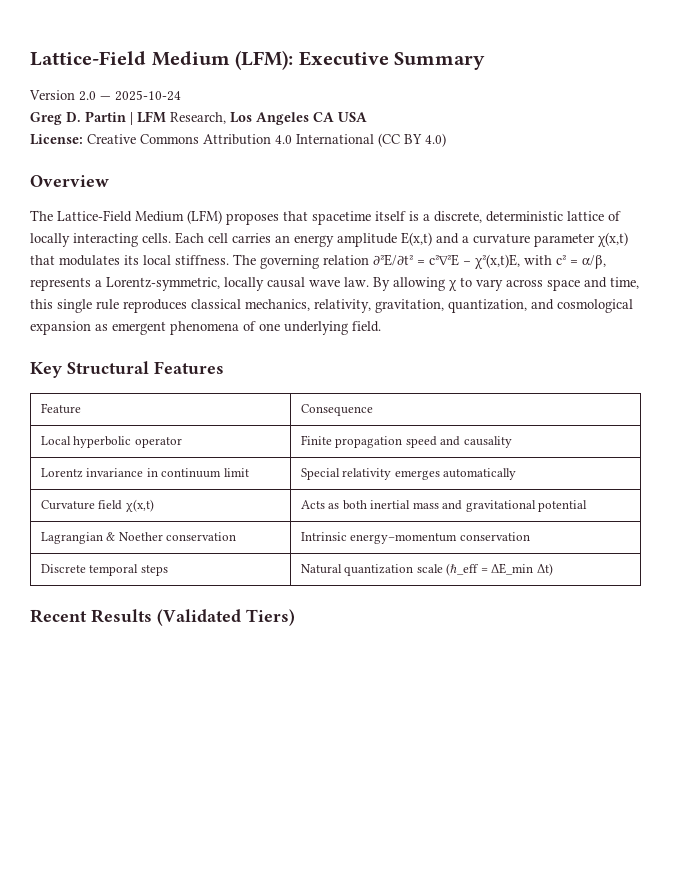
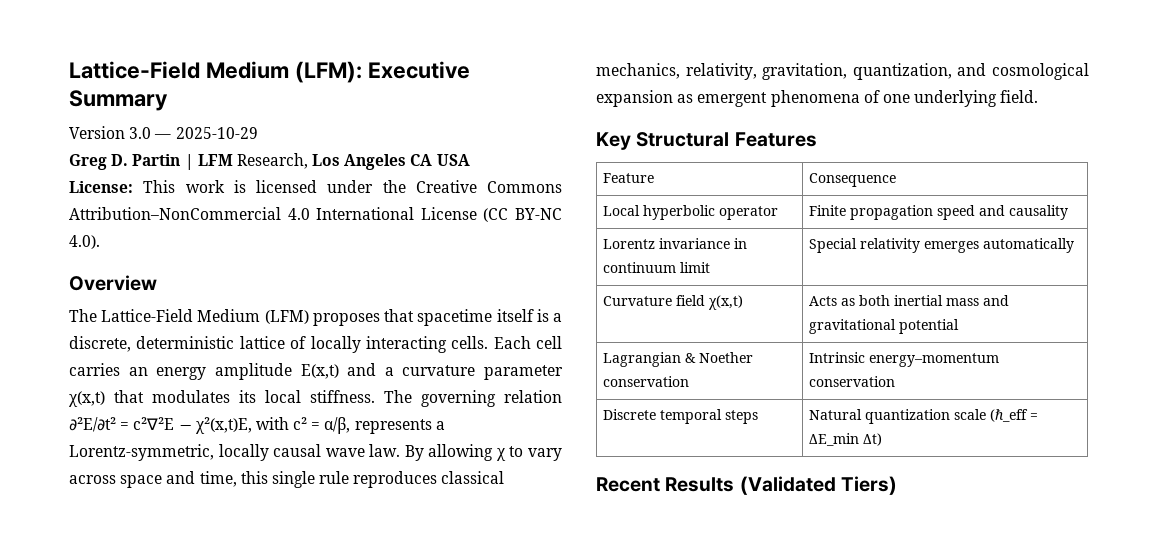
- Version 2.0 — 2025-10-24
+ Version 3.0 — 2025-10-29
- License: Creative Commons Attribution 4.0 International (CC BY 4.0)
+ License: This work is licensed under the Creative Commons Attribution–NonCommercial 4.0 International License (CC BY-NC 4.0).

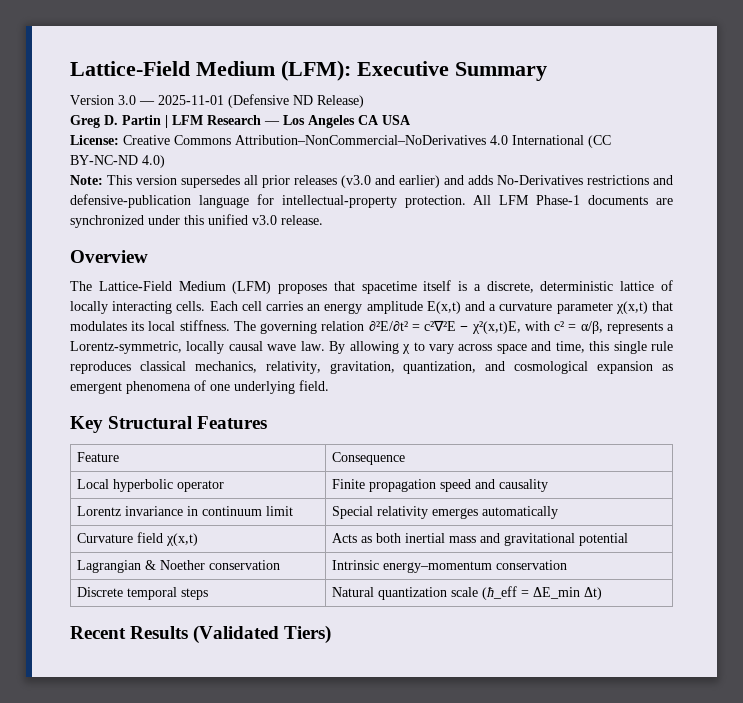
- Version 3.0 — 2025-10-29
+ Version 3.0 — 2025-11-01 (Defensive ND Release)
- Greg D. Partin | LFM Research, Los Angeles CA USA
+ Greg D. Partin | LFM Research — Los Angeles CA USA
- License: This work is licensed under the Creative Commons Attribution–NonCommercial 4.0 International License (CC BY-NC 4.0).
+ License: Creative Commons Attribution–NonCommercial–NoDerivatives 4.0 International (CC BY-NC-ND 4.0)
+ Note: This version supersedes all prior releases (v3.0 and earlier) and adds No-Derivatives restrictions and defensive-publication language for intellectual-property protection. All LFM Phase-1 documents are synchronized under this unified v3.0 release.

